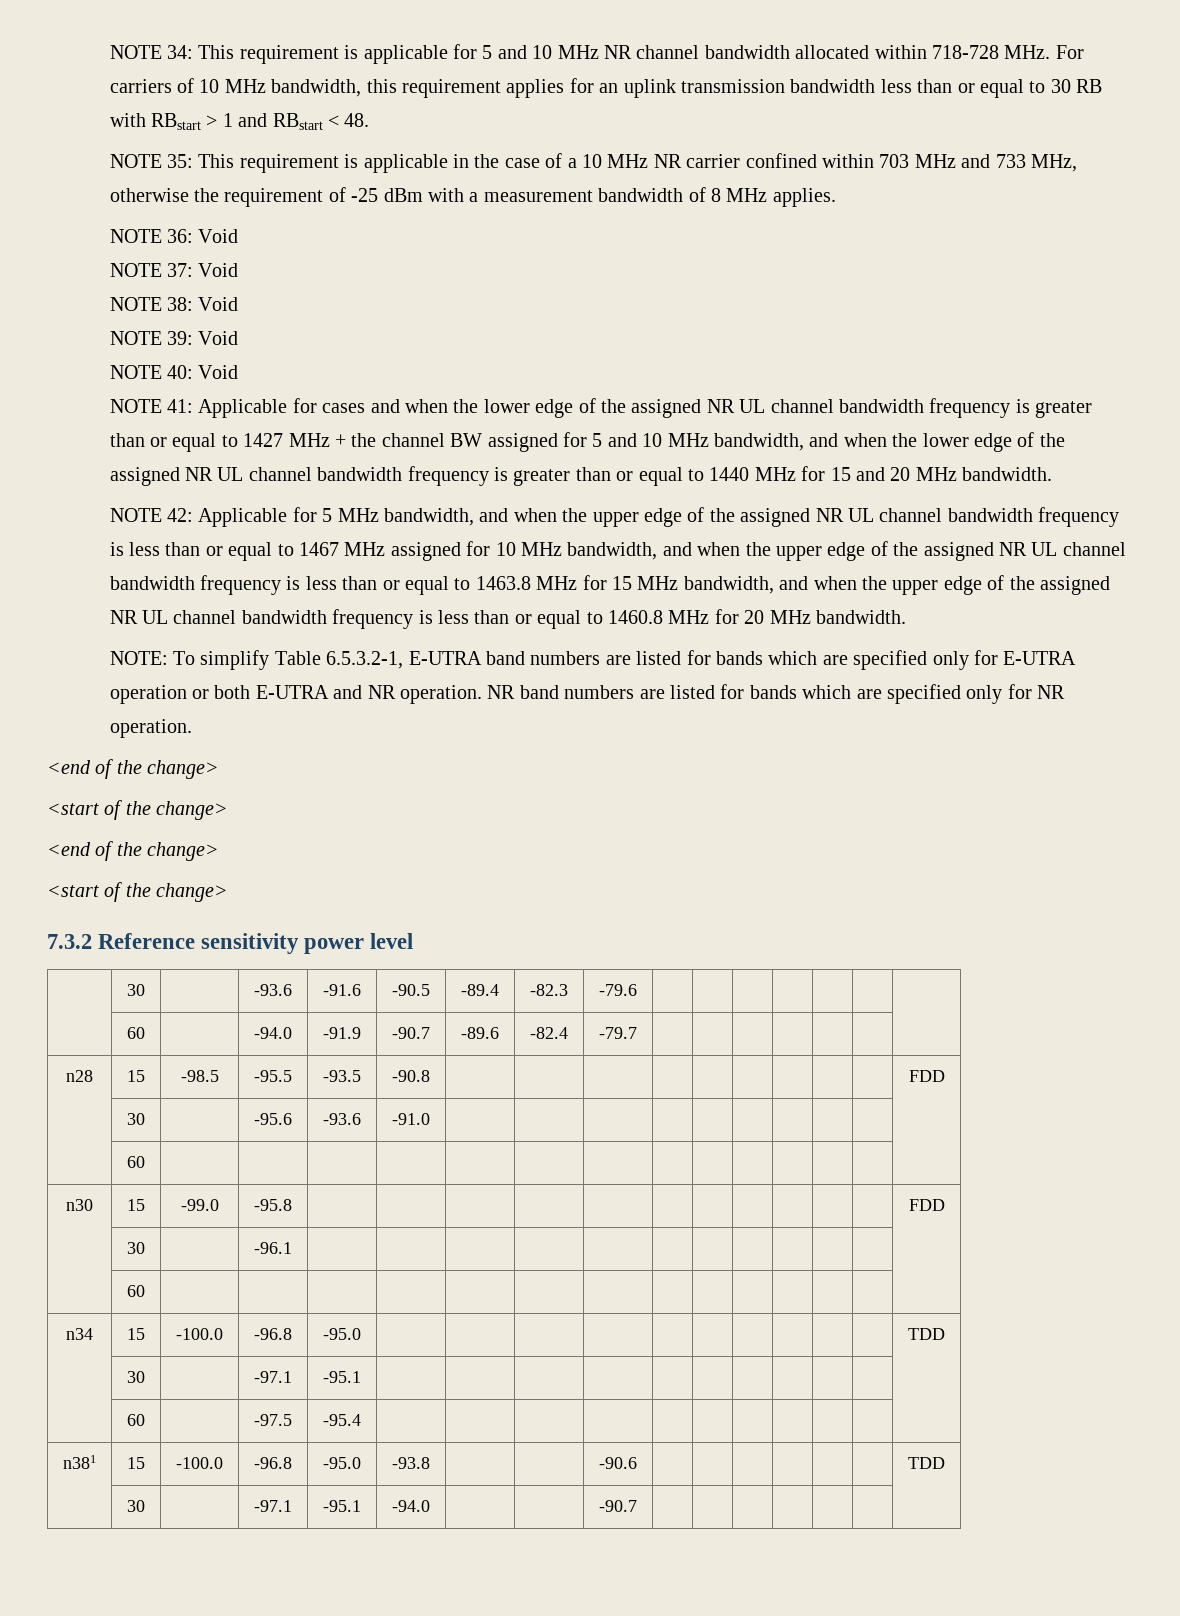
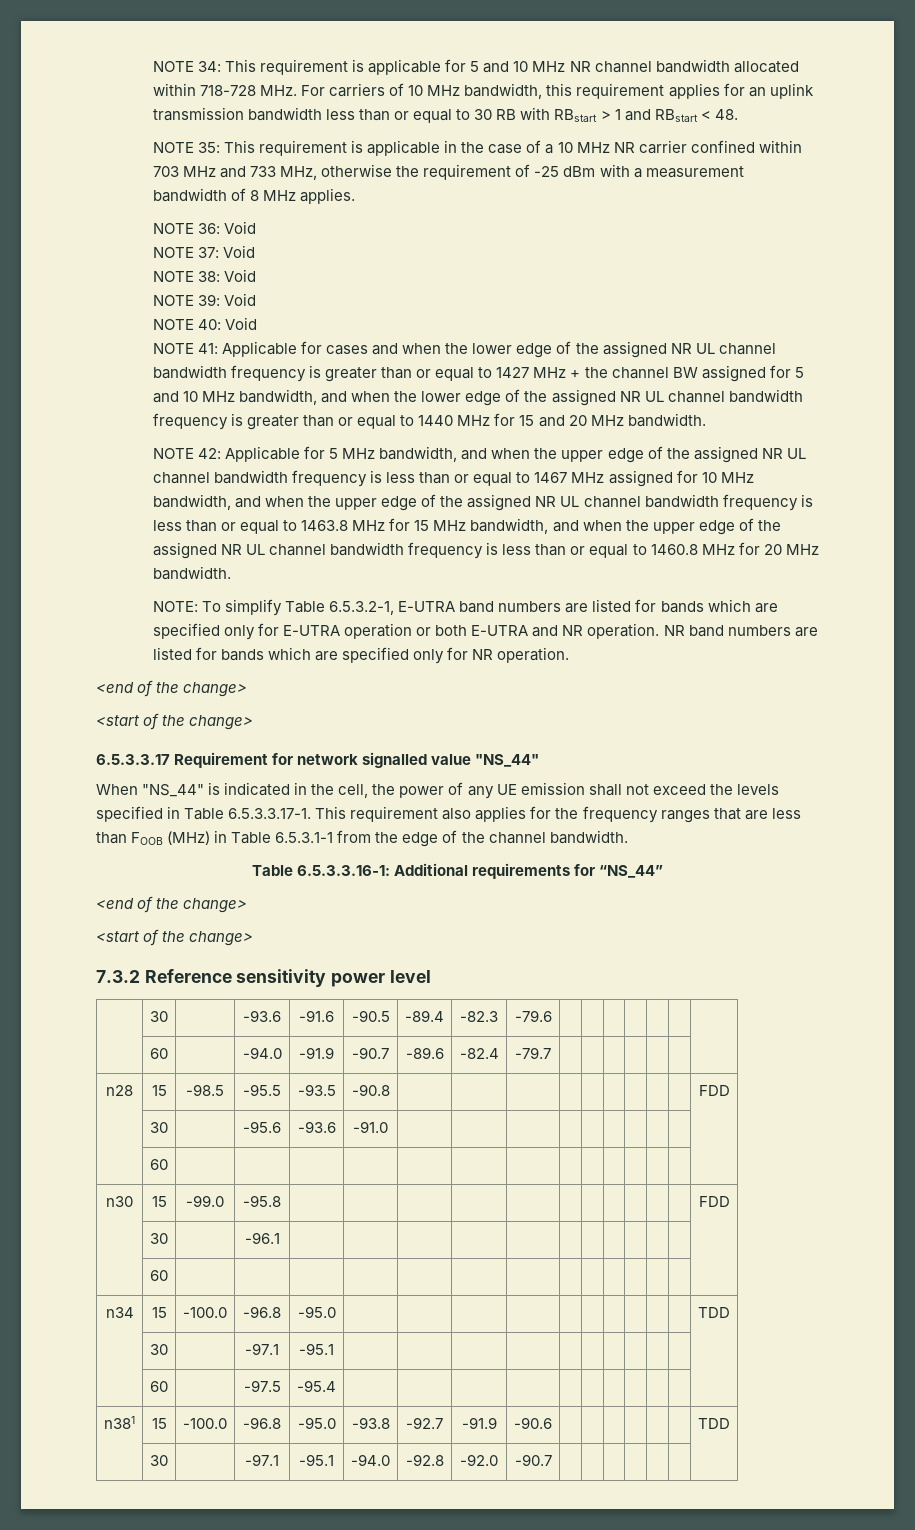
+ 6.5.3.3.17 Requirement for network signalled value "NS_44"
+ When "NS_44" is indicated in the cell, the power of any UE emission shall not exceed the levels specified in Table 6.5.3.3.17-1. This requirement also applies for the frequency ranges that are less than FOOB (MHz) in Table 6.5.3.1-1 from the edge of the channel bandwidth.
+ Table 6.5.3.3.16-1: Additional requirements for “NS_44”
- n381 | 15 | -100.0 | -96.8 | -95.0 | -93.8 | | | -90.6 | | | | | | | TDD
+ n381 | 15 | -100.0 | -96.8 | -95.0 | -93.8 | -92.7 | -91.9 | -90.6 | | | | | | | TDD
- | 30 | | -97.1 | -95.1 | -94.0 | | | -90.7 | | | | | | |
+ | 30 | | -97.1 | -95.1 | -94.0 | -92.8 | -92.0 | -90.7 | | | | | | |

